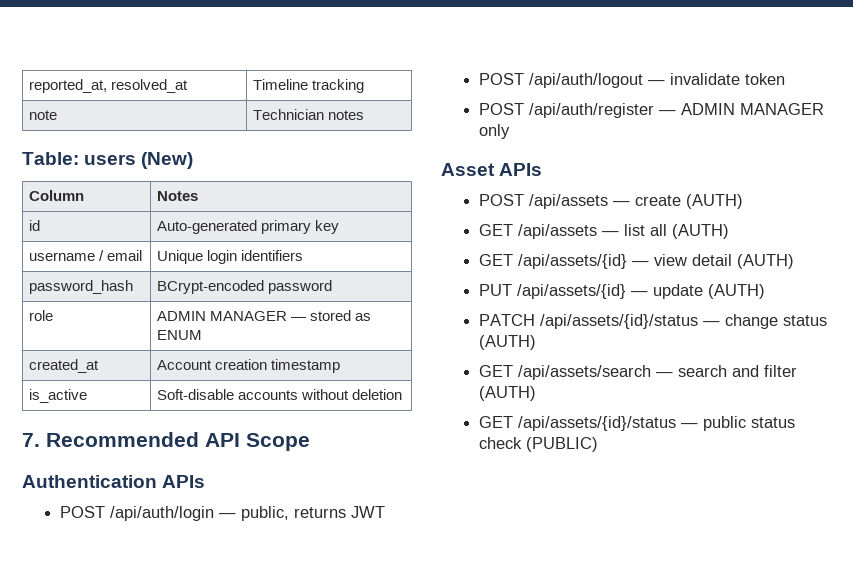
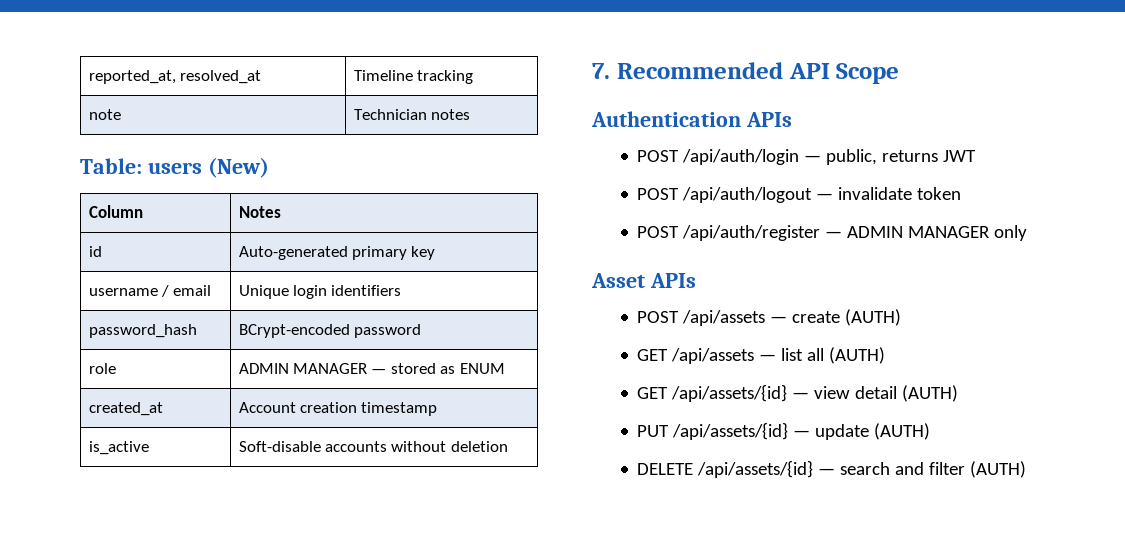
- PATCH /api/assets/{id}/status — change status (AUTH)
- GET /api/assets/search — search and filter (AUTH)
+ DELETE /api/assets/{id} — search and filter (AUTH)
- GET /api/assets/{id}/status — public status check (PUBLIC)

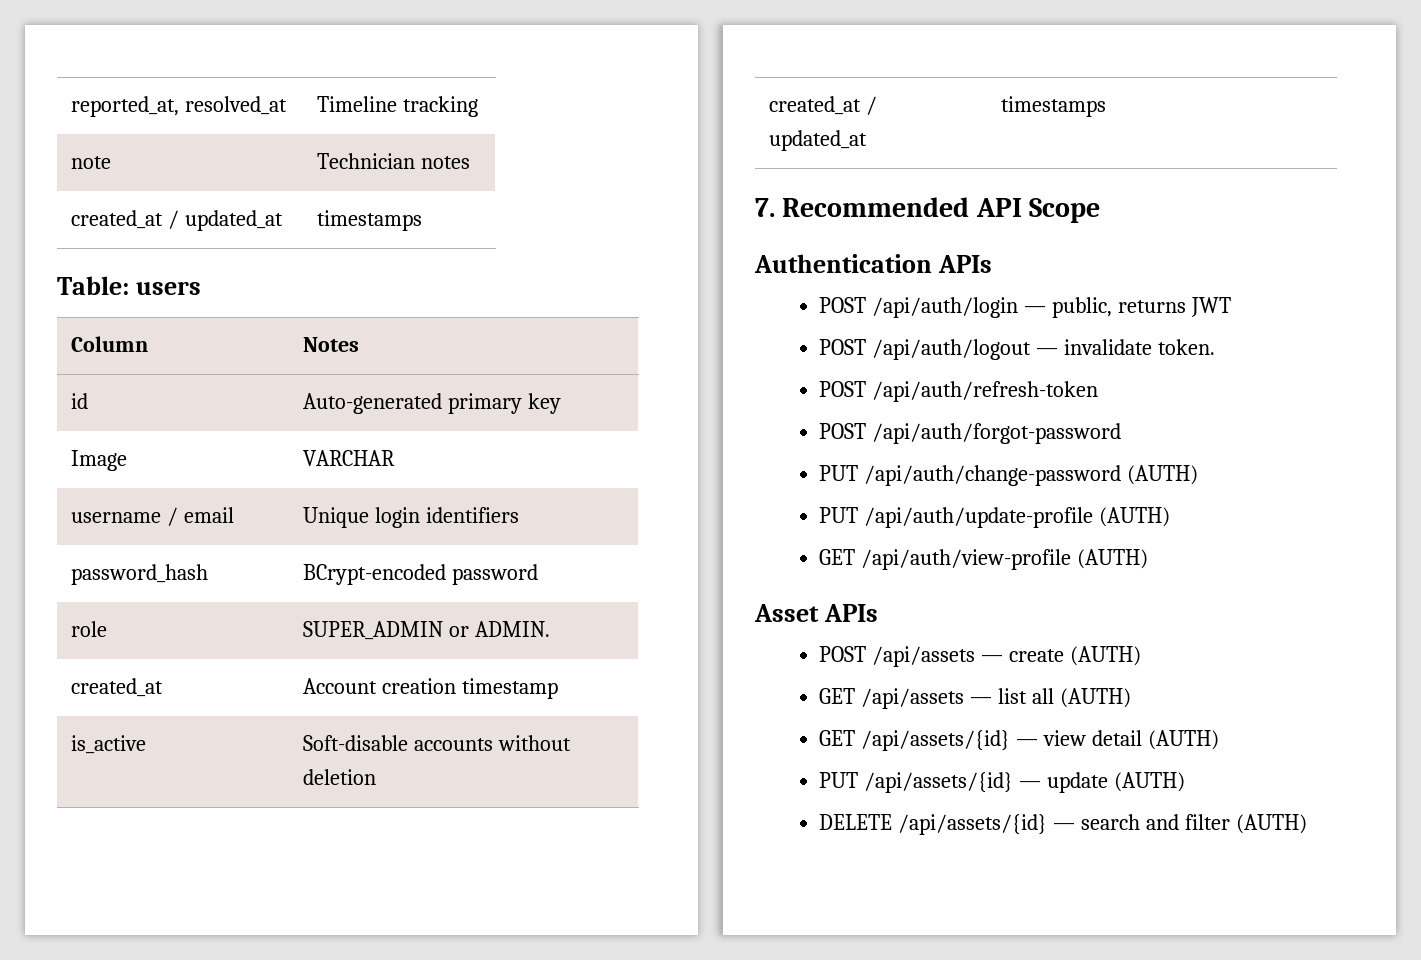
  note | Technician notes
+ created_at / updated_at | timestamps
- Table: users (New)
+ Table: users
+ Image | VARCHAR
- role | ADMIN MANAGER — stored as ENUM
+ role | SUPER_ADMIN or ADMIN.
  is_active | Soft-disable accounts without deletion
+ created_at / updated_at | timestamps
- POST /api/auth/logout — invalidate token
- POST /api/auth/register — ADMIN MANAGER only
+ POST /api/auth/logout — invalidate token.
+ POST /api/auth/refresh-token
+ POST /api/auth/forgot-password
+ PUT /api/auth/change-password (AUTH)
+ PUT /api/auth/update-profile (AUTH)
+ GET /api/auth/view-profile (AUTH)

